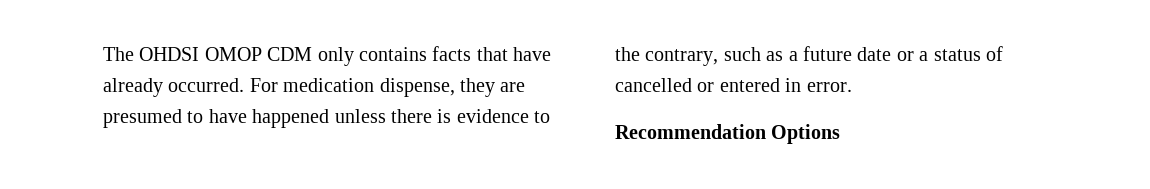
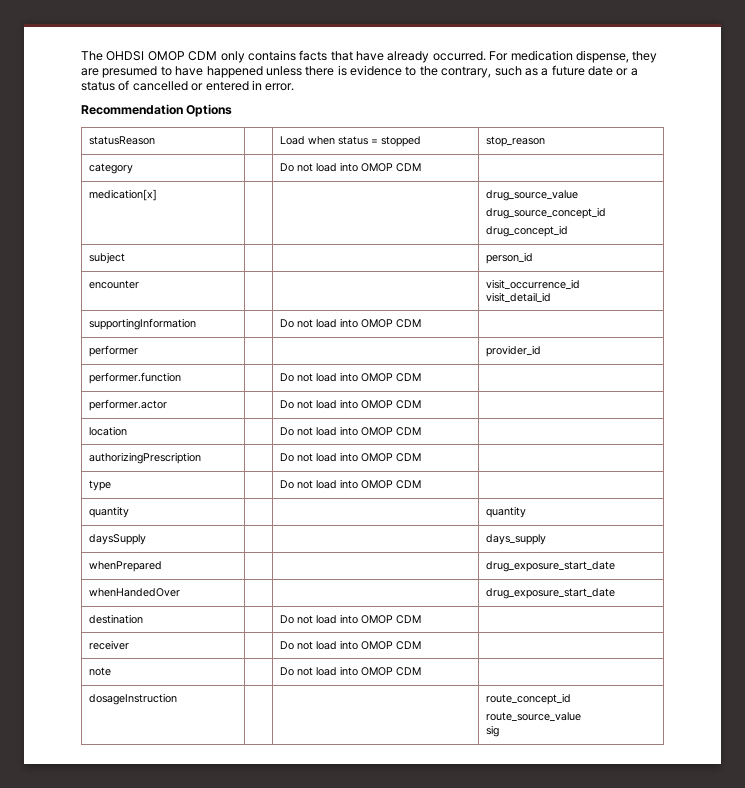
+ statusReason | | Load when status = stopped | stop_reason
+ category | | Do not load into OMOP CDM |
+ medication[x] | | | drug_source_value
+ drug_source_concept_id
+ drug_concept_id
+ subject | | | person_id
+ encounter | | | visit_occurrence_id
+ visit_detail_id
+ supportingInformation | | Do not load into OMOP CDM |
+ performer | | | provider_id
+ performer.function | | Do not load into OMOP CDM |
+ performer.actor | | Do not load into OMOP CDM |
+ location | | Do not load into OMOP CDM |
+ authorizingPrescription | | Do not load into OMOP CDM |
+ type | | Do not load into OMOP CDM |
+ quantity | | | quantity
+ daysSupply | | | days_supply
+ whenPrepared | | | drug_exposure_start_date
+ whenHandedOver | | | drug_exposure_start_date
+ destination | | Do not load into OMOP CDM |
+ receiver | | Do not load into OMOP CDM |
+ note | | Do not load into OMOP CDM |
+ dosageInstruction | | | route_concept_id
+ route_source_value
+ sig

